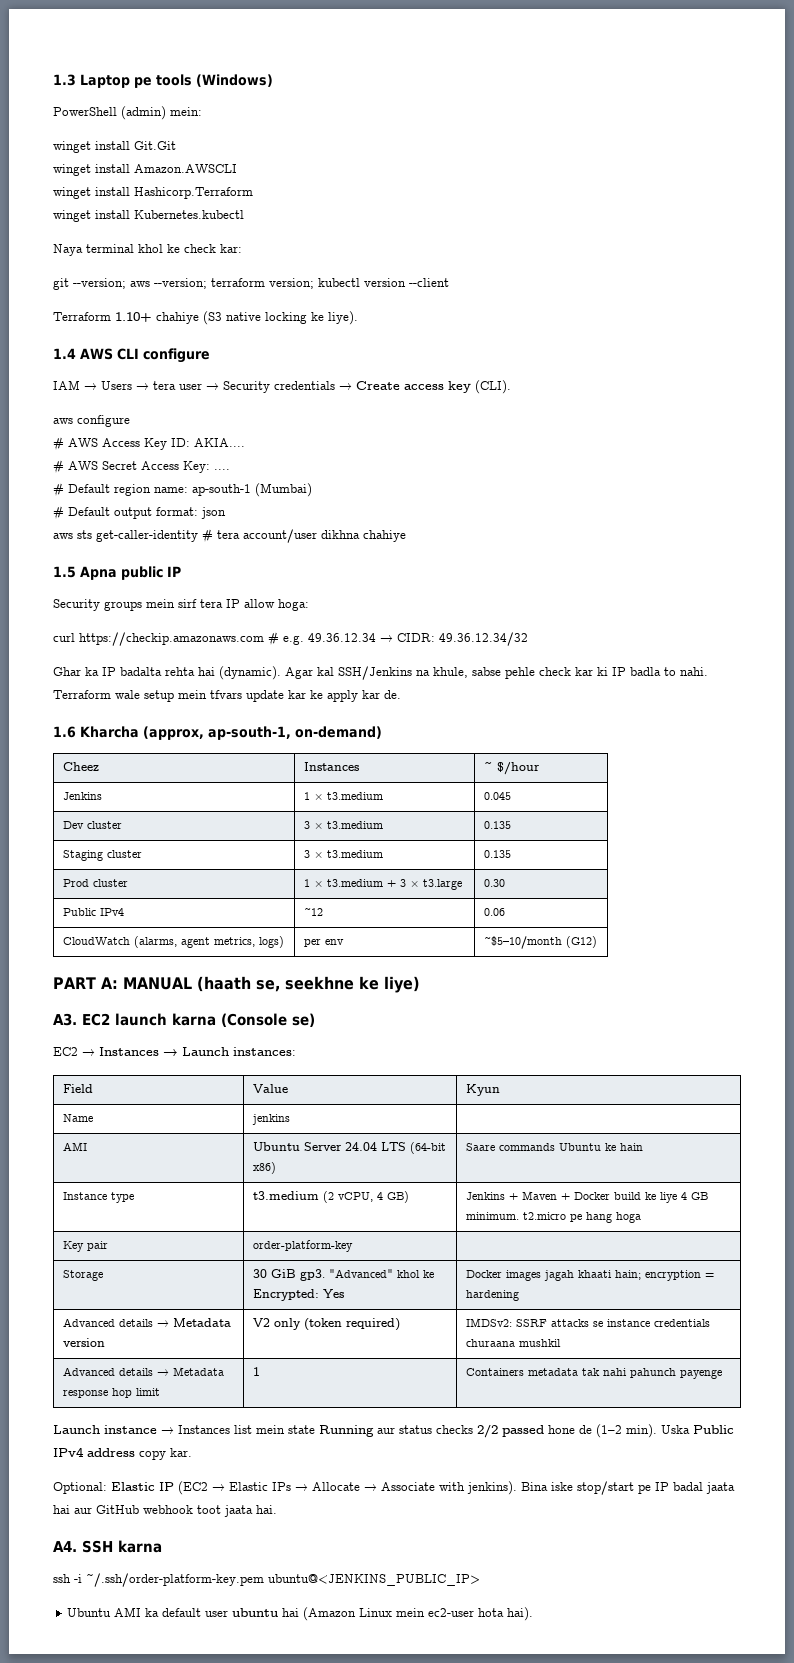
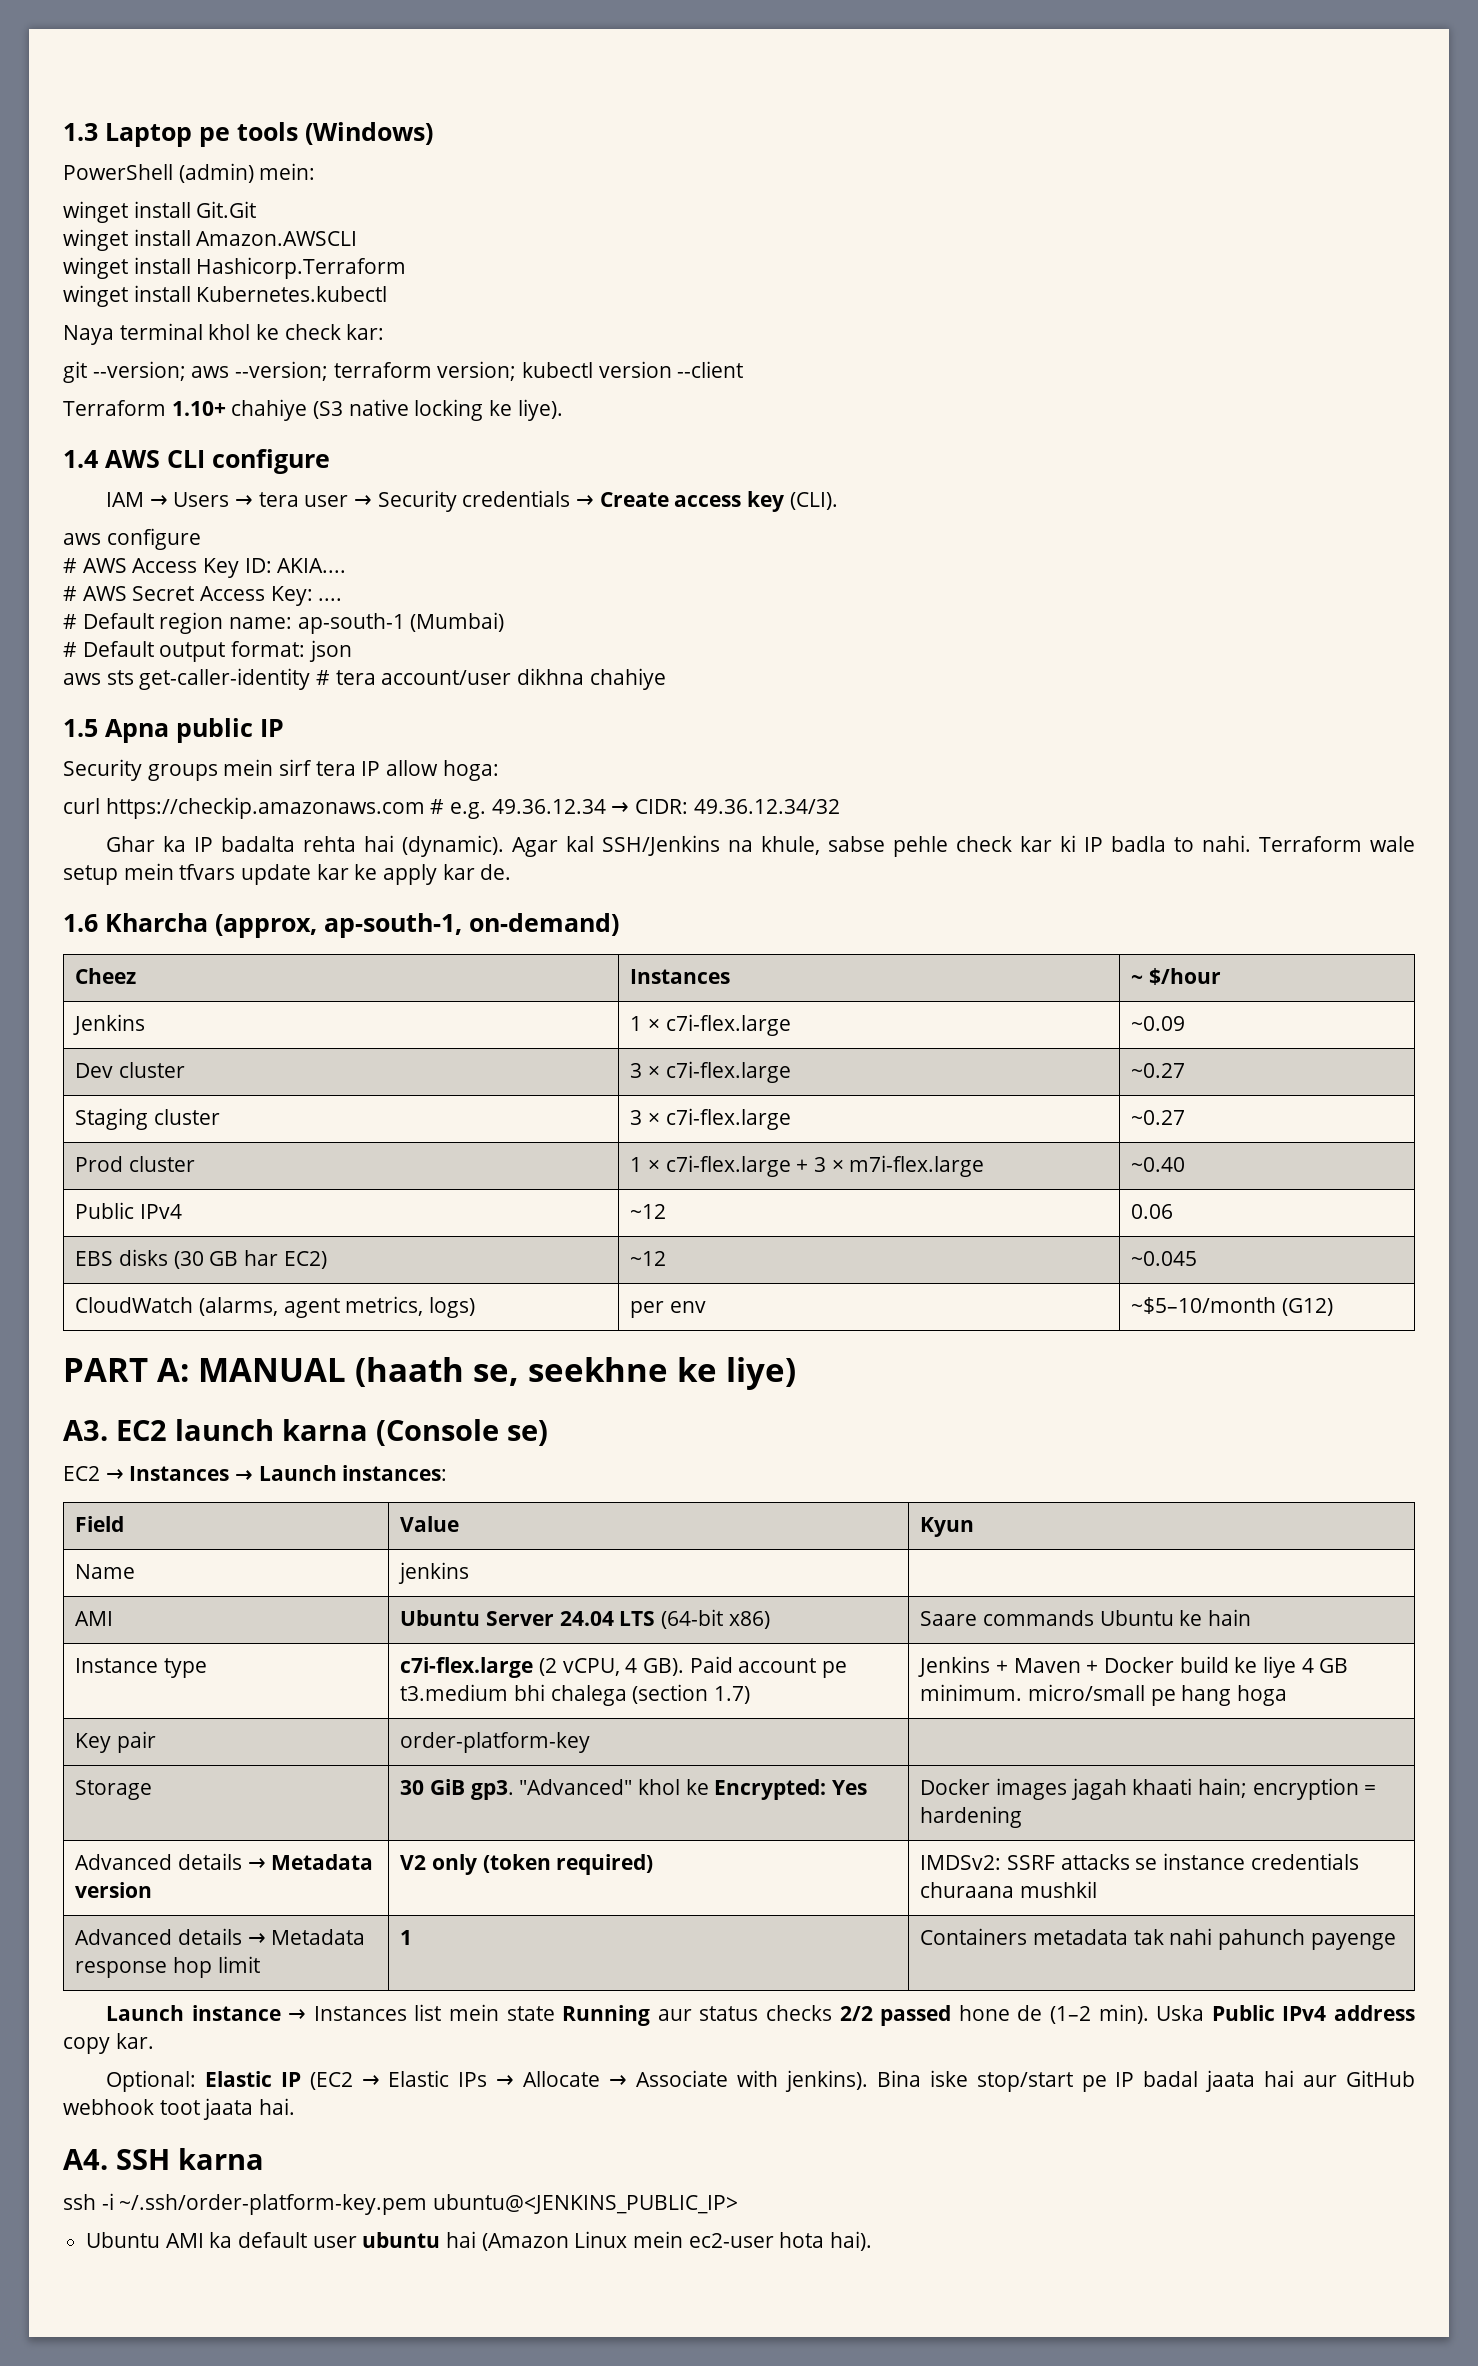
- Jenkins | 1 × t3.medium | 0.045
+ Jenkins | 1 × c7i-flex.large | ~0.09
- Dev cluster | 3 × t3.medium | 0.135
+ Dev cluster | 3 × c7i-flex.large | ~0.27
- Staging cluster | 3 × t3.medium | 0.135
+ Staging cluster | 3 × c7i-flex.large | ~0.27
- Prod cluster | 1 × t3.medium + 3 × t3.large | 0.30
+ Prod cluster | 1 × c7i-flex.large + 3 × m7i-flex.large | ~0.40
+ EBS disks (30 GB har EC2) | ~12 | ~0.045
- Instance type | t3.medium (2 vCPU, 4 GB) | Jenkins + Maven + Docker build ke liye 4 GB minimum. t2.micro pe hang hoga
+ Instance type | c7i-flex.large (2 vCPU, 4 GB). Paid account pe t3.medium bhi chalega (section 1.7) | Jenkins + Maven + Docker build ke liye 4 GB minimum. micro/small pe hang hoga

